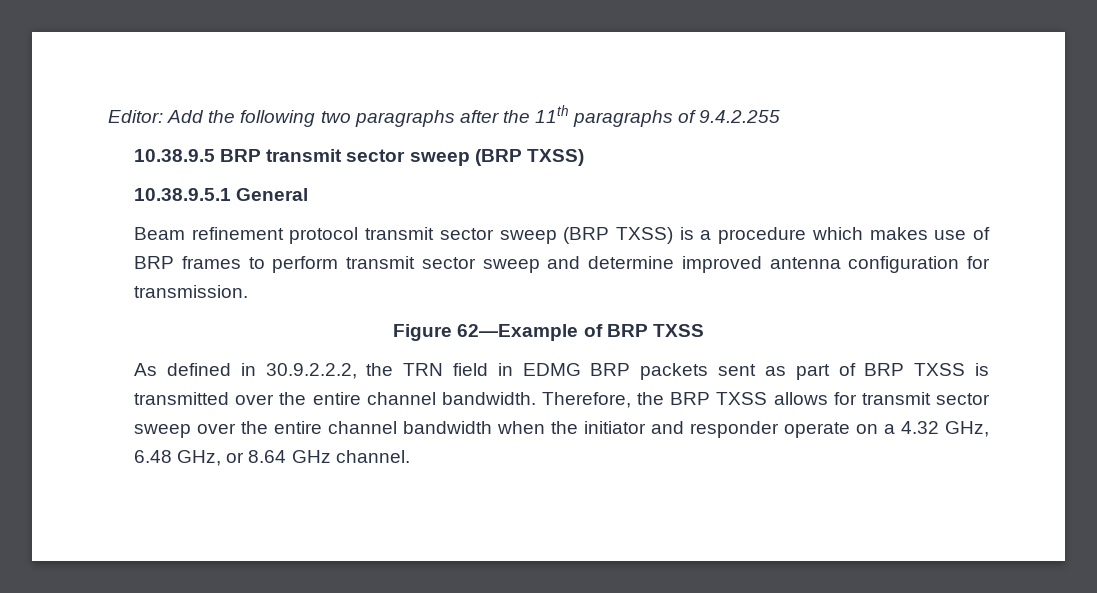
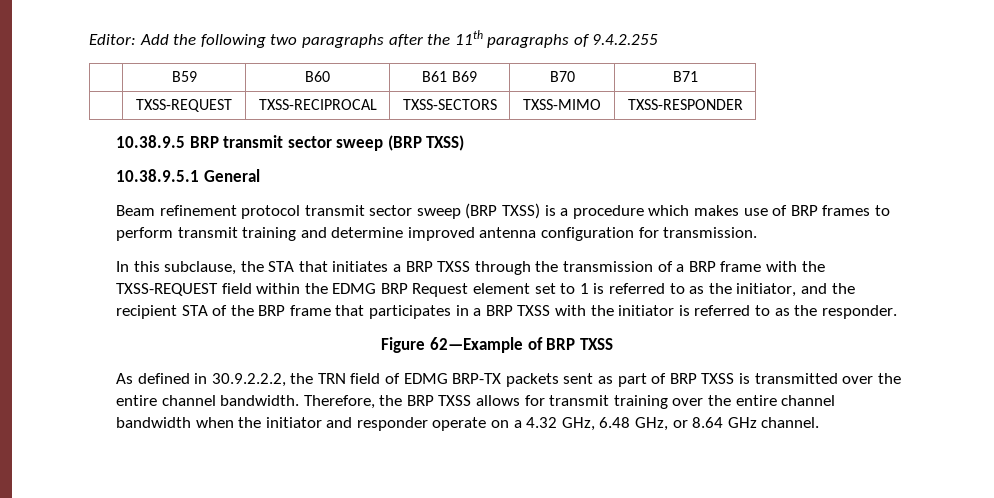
+ | B59 | B60 | B61 B69 | B70 | B71
+ | TXSS-REQUEST | TXSS-RECIPROCAL | TXSS-SECTORS | TXSS-MIMO | TXSS-RESPONDER
- Beam refinement protocol transmit sector sweep (BRP TXSS) is a procedure which makes use of BRP frames to perform transmit sector sweep and determine improved antenna configuration for transmission.
+ Beam refinement protocol transmit sector sweep (BRP TXSS) is a procedure which makes use of BRP frames to perform transmit training and determine improved antenna configuration for transmission.
+ In this subclause, the STA that initiates a BRP TXSS through the transmission of a BRP frame with the TXSS-REQUEST field within the EDMG BRP Request element set to 1 is referred to as the initiator, and the recipient STA of the BRP frame that participates in a BRP TXSS with the initiator is referred to as the responder.
- As defined in 30.9.2.2.2, the TRN field in EDMG BRP packets sent as part of BRP TXSS is transmitted over the entire channel bandwidth.
+ As defined in 30.9.2.2.2, the TRN field of EDMG BRP-TX packets sent as part of BRP TXSS is transmitted over the entire channel bandwidth.
- Therefore, the BRP TXSS allows for transmit sector sweep over the entire channel bandwidth when the initiator and responder operate on a 4.32 GHz, 6.48 GHz, or 8.64 GHz channel.
+ Therefore, the BRP TXSS allows for transmit training over the entire channel bandwidth when the initiator and responder operate on a 4.32 GHz, 6.48 GHz, or 8.64 GHz channel.

